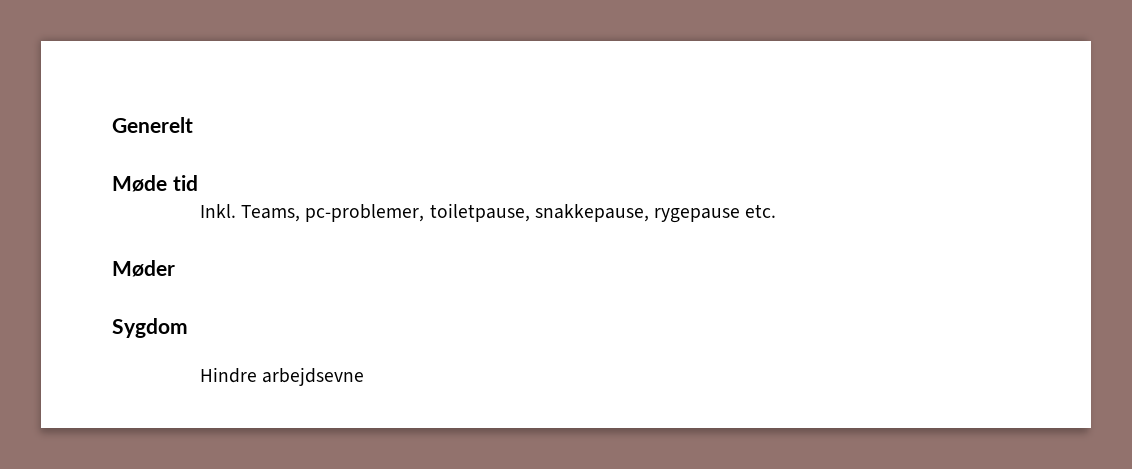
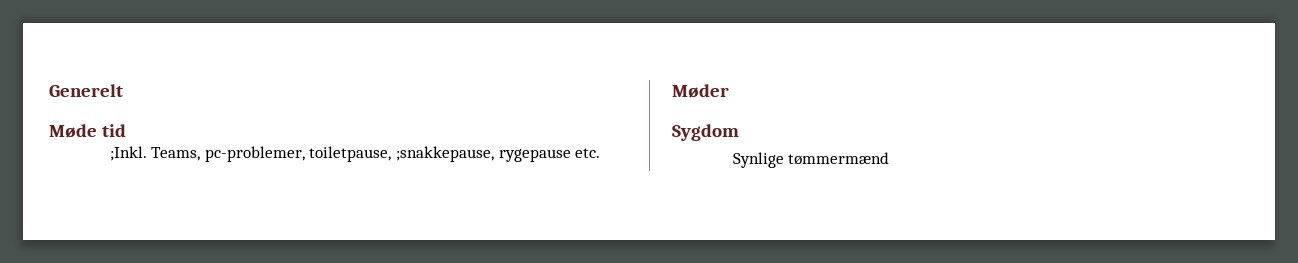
- Inkl.
+ ;Inkl.
- Teams, pc-problemer, toiletpause, snakkepause, rygepause etc.
+ Teams, pc-problemer, toiletpause, ;snakkepause, rygepause etc.
- Hindre arbejdsevne
+ Synlige tømmermænd

